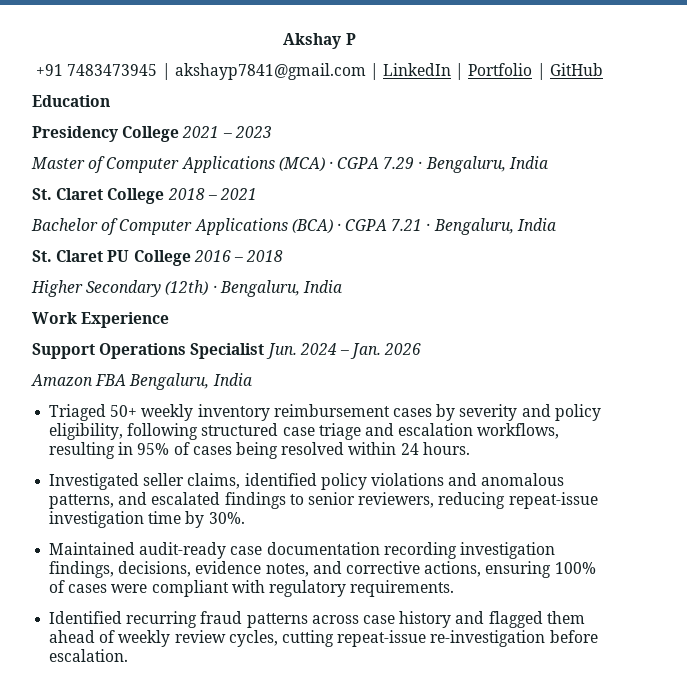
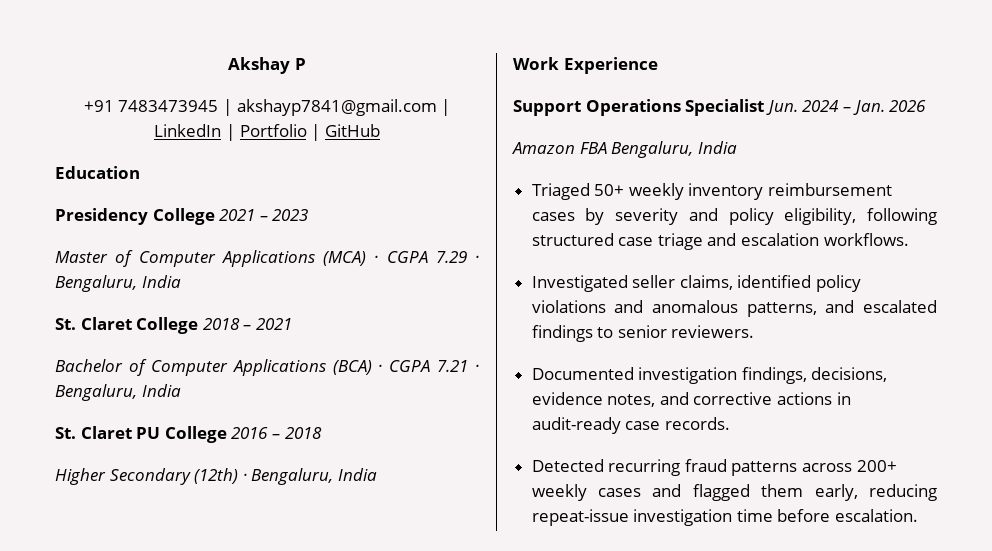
- Triaged 50+ weekly inventory reimbursement cases by severity and policy eligibility, following structured case triage and escalation workflows, resulting in 95% of cases being resolved within 24 hours.
+ Triaged 50+ weekly inventory reimbursement cases by severity and policy eligibility, following structured case triage and escalation workflows.
- Investigated seller claims, identified policy violations and anomalous patterns, and escalated findings to senior reviewers, reducing repeat-issue investigation time by 30%.
- Maintained audit-ready case documentation recording investigation findings, decisions, evidence notes, and corrective actions, ensuring 100% of cases were compliant with regulatory requirements.
- Identified recurring fraud patterns across case history and flagged them ahead of weekly review cycles, cutting repeat-issue re-investigation before escalation.
+ Investigated seller claims, identified policy violations and anomalous patterns, and escalated findings to senior reviewers.
+ Documented investigation findings, decisions, evidence notes, and corrective actions in audit-ready case records.
+ Detected recurring fraud patterns across 200+ weekly cases and flagged them early, reducing repeat-issue investigation time before escalation.

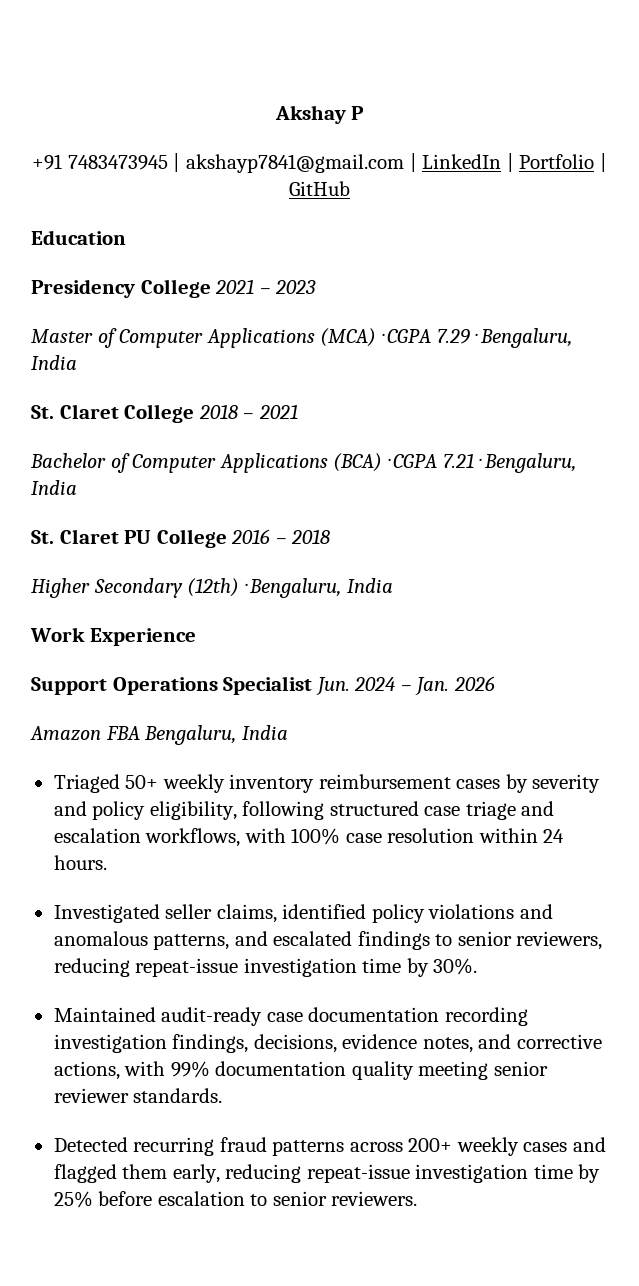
- Triaged 50+ weekly inventory reimbursement cases by severity and policy eligibility, following structured case triage and escalation workflows.
+ Triaged 50+ weekly inventory reimbursement cases by severity and policy eligibility, following structured case triage and escalation workflows, with 100% case resolution within 24 hours.
- Investigated seller claims, identified policy violations and anomalous patterns, and escalated findings to senior reviewers.
- Documented investigation findings, decisions, evidence notes, and corrective actions in audit-ready case records.
+ Investigated seller claims, identified policy violations and anomalous patterns, and escalated findings to senior reviewers, reducing repeat-issue investigation time by 30%.
+ Maintained audit-ready case documentation recording investigation findings, decisions, evidence notes, and corrective actions, with 99% documentation quality meeting senior reviewer standards.
- Detected recurring fraud patterns across 200+ weekly cases and flagged them early, reducing repeat-issue investigation time before escalation.
+ Detected recurring fraud patterns across 200+ weekly cases and flagged them early, reducing repeat-issue investigation time by 25% before escalation to senior reviewers.

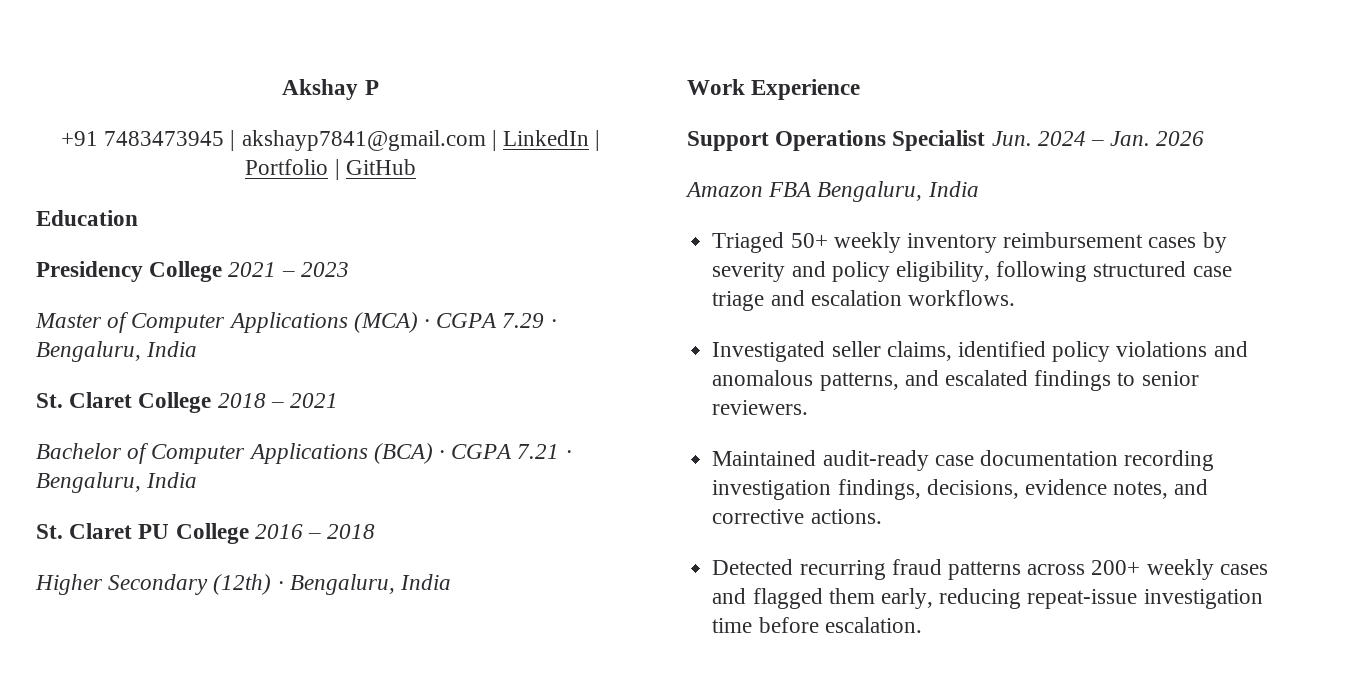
- Triaged 50+ weekly inventory reimbursement cases by severity and policy eligibility, following structured case triage and escalation workflows, with 100% case resolution within 24 hours.
+ Triaged 50+ weekly inventory reimbursement cases by severity and policy eligibility, following structured case triage and escalation workflows.
- Investigated seller claims, identified policy violations and anomalous patterns, and escalated findings to senior reviewers, reducing repeat-issue investigation time by 30%.
+ Investigated seller claims, identified policy violations and anomalous patterns, and escalated findings to senior reviewers.
- Maintained audit-ready case documentation recording investigation findings, decisions, evidence notes, and corrective actions, with 99% documentation quality meeting senior reviewer standards.
+ Maintained audit-ready case documentation recording investigation findings, decisions, evidence notes, and corrective actions.
- Detected recurring fraud patterns across 200+ weekly cases and flagged them early, reducing repeat-issue investigation time by 25% before escalation to senior reviewers.
+ Detected recurring fraud patterns across 200+ weekly cases and flagged them early, reducing repeat-issue investigation time before escalation.

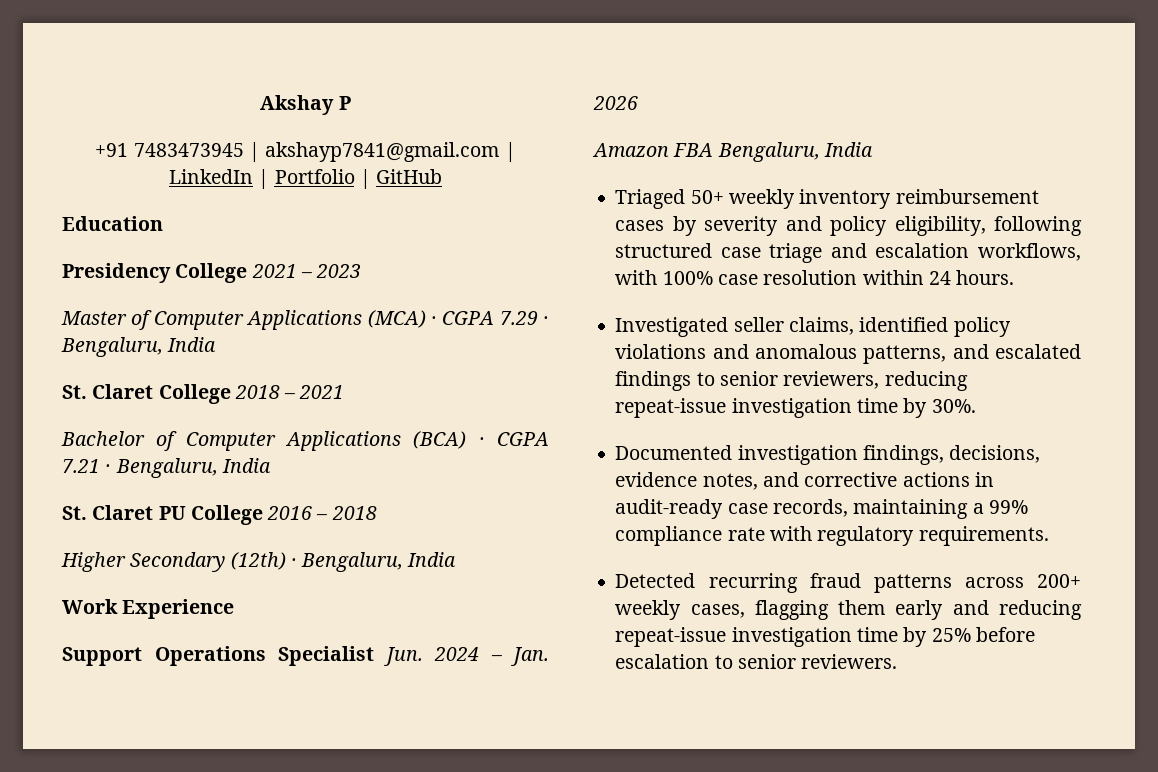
- Triaged 50+ weekly inventory reimbursement cases by severity and policy eligibility, following structured case triage and escalation workflows.
+ Triaged 50+ weekly inventory reimbursement cases by severity and policy eligibility, following structured case triage and escalation workflows, with 100% case resolution within 24 hours.
- Investigated seller claims, identified policy violations and anomalous patterns, and escalated findings to senior reviewers.
- Maintained audit-ready case documentation recording investigation findings, decisions, evidence notes, and corrective actions.
+ Investigated seller claims, identified policy violations and anomalous patterns, and escalated findings to senior reviewers, reducing repeat-issue investigation time by 30%.
+ Documented investigation findings, decisions, evidence notes, and corrective actions in audit-ready case records, maintaining a 99% compliance rate with regulatory requirements.
- Detected recurring fraud patterns across 200+ weekly cases and flagged them early, reducing repeat-issue investigation time before escalation.
+ Detected recurring fraud patterns across 200+ weekly cases, flagging them early and reducing repeat-issue investigation time by 25% before escalation to senior reviewers.

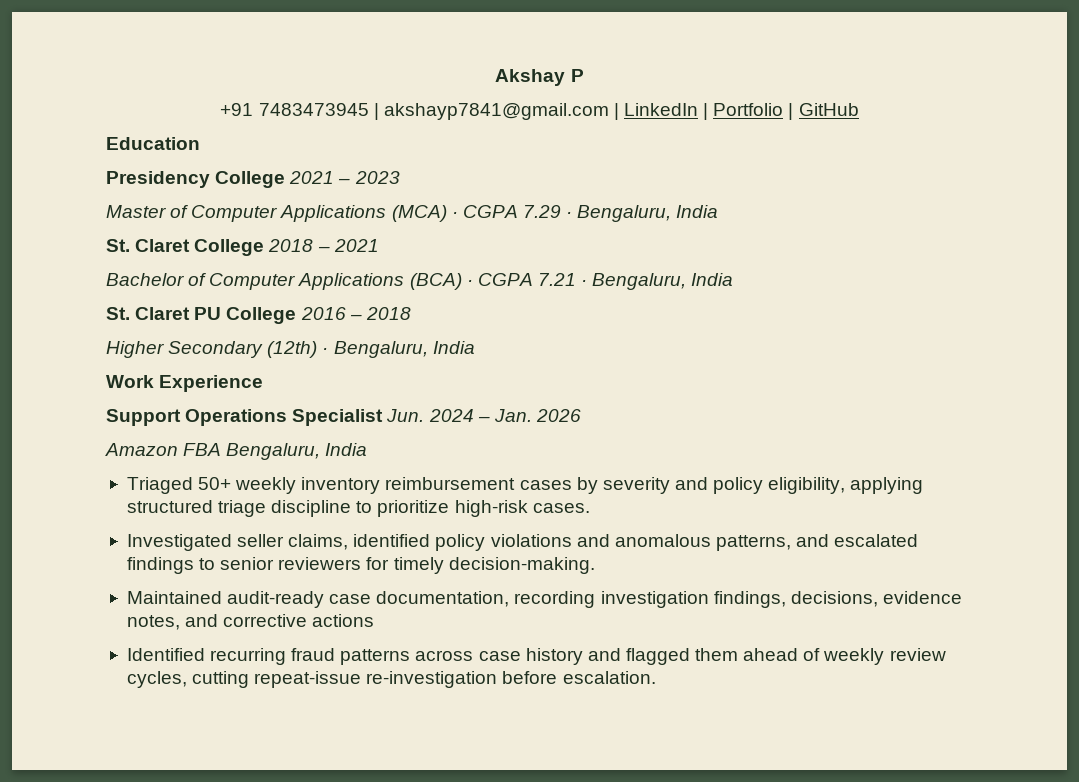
- Triaged 50+ weekly inventory reimbursement cases by severity and policy eligibility, following structured case triage and escalation workflows, with 100% case resolution within 24 hours.
+ Triaged 50+ weekly inventory reimbursement cases by severity and policy eligibility, applying structured triage discipline to prioritize high-risk cases.
- Investigated seller claims, identified policy violations and anomalous patterns, and escalated findings to senior reviewers, reducing repeat-issue investigation time by 30%.
- Documented investigation findings, decisions, evidence notes, and corrective actions in audit-ready case records, maintaining a 99% compliance rate with regulatory requirements.
- Detected recurring fraud patterns across 200+ weekly cases, flagging them early and reducing repeat-issue investigation time by 25% before escalation to senior reviewers.
+ Investigated seller claims, identified policy violations and anomalous patterns, and escalated findings to senior reviewers for timely decision-making.
+ Maintained audit-ready case documentation, recording investigation findings, decisions, evidence notes, and corrective actions
+ Identified recurring fraud patterns across case history and flagged them ahead of weekly review cycles, cutting repeat-issue re-investigation before escalation.

